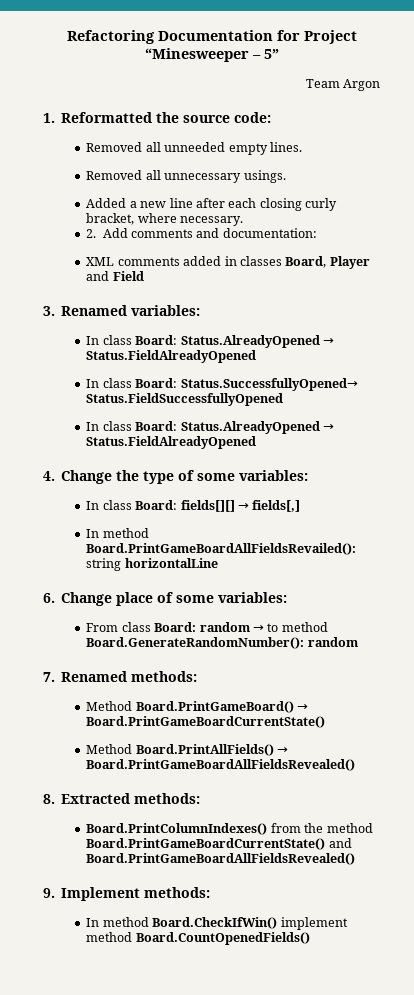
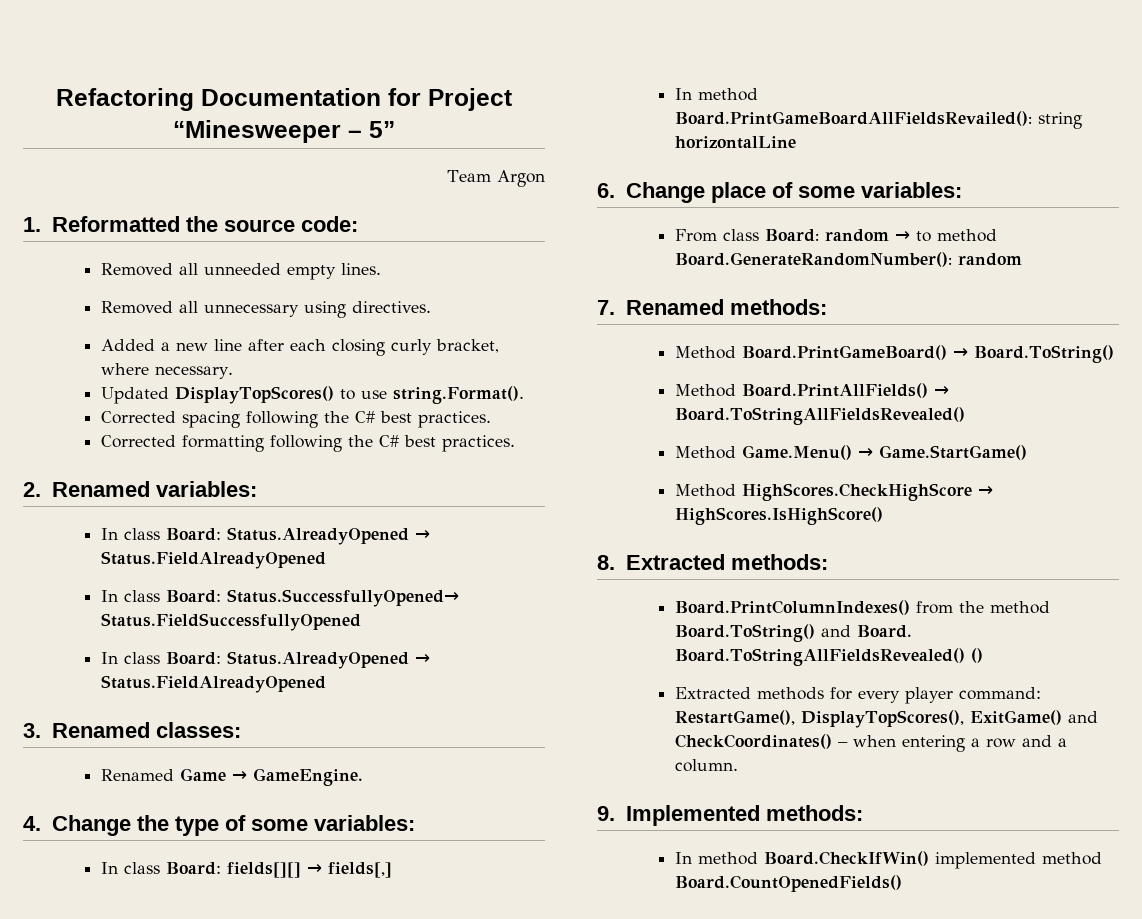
- Removed all unnecessary usings.
+ Removed all unnecessary using directives.
- 2. Add comments and documentation:
- XML comments added in classes Board, Player and Field
- 3. Renamed variables:
+ Updated DisplayTopScores() to use string.Format().
+ Corrected spacing following the C# best practices.
+ Corrected formatting following the C# best practices.
+ 2. Renamed variables:
+ 3. Renamed classes:
+ Renamed Game → GameEngine.
- Method Board.PrintGameBoard() → Board.PrintGameBoardCurrentState()
+ Method Board.PrintGameBoard() → Board.ToString()
- Method Board.PrintAllFields() → Board.PrintGameBoardAllFieldsRevealed()
+ Method Board.PrintAllFields() → Board.ToStringAllFieldsRevealed()
+ Method Game.Menu() → Game.StartGame()
+ Method HighScores.CheckHighScore → HighScores.IsHighScore()
- Board.PrintColumnIndexes() from the method Board.PrintGameBoardCurrentState() and Board.PrintGameBoardAllFieldsRevealed()
+ Board.PrintColumnIndexes() from the method Board.ToString() and Board. Board.ToStringAllFieldsRevealed() ()
+ Extracted methods for every player command: RestartGame(), DisplayTopScores(), ExitGame() and CheckCoordinates() – when entering a row and a column.
- 9. Implement methods:
+ 9. Implemented methods:
- In method Board.CheckIfWin() implement method Board.CountOpenedFields()
+ In method Board.CheckIfWin() implemented method Board.CountOpenedFields()

